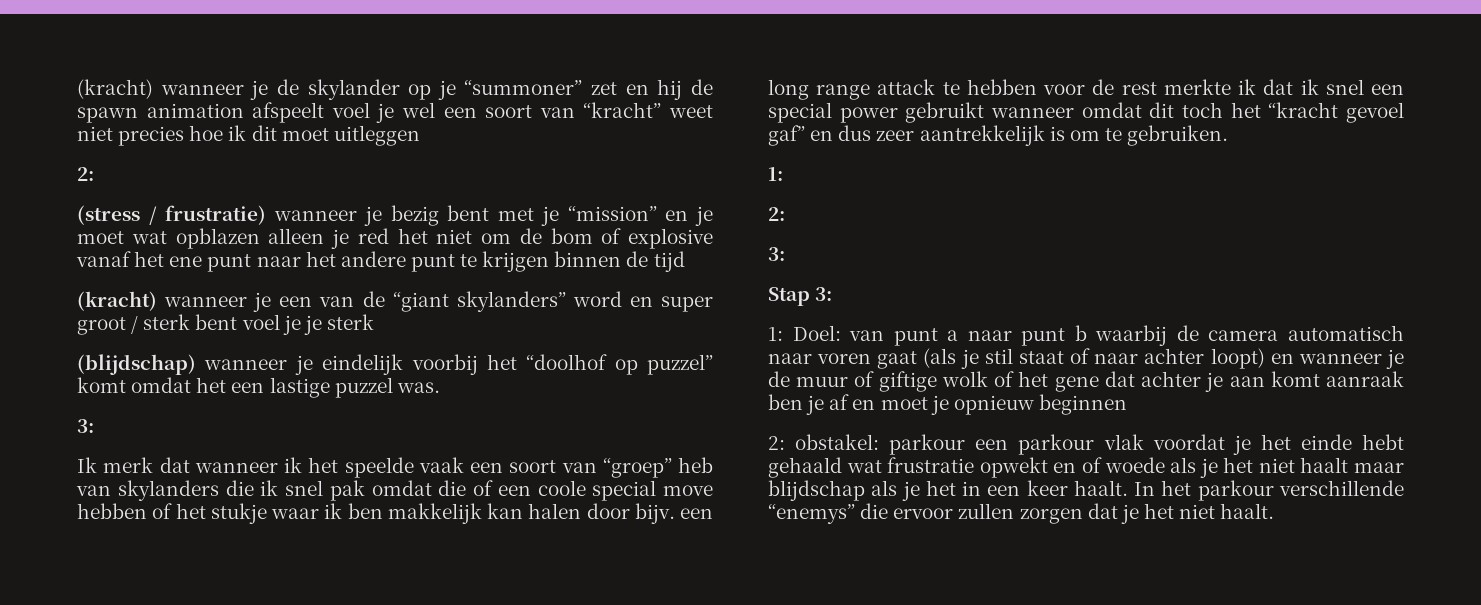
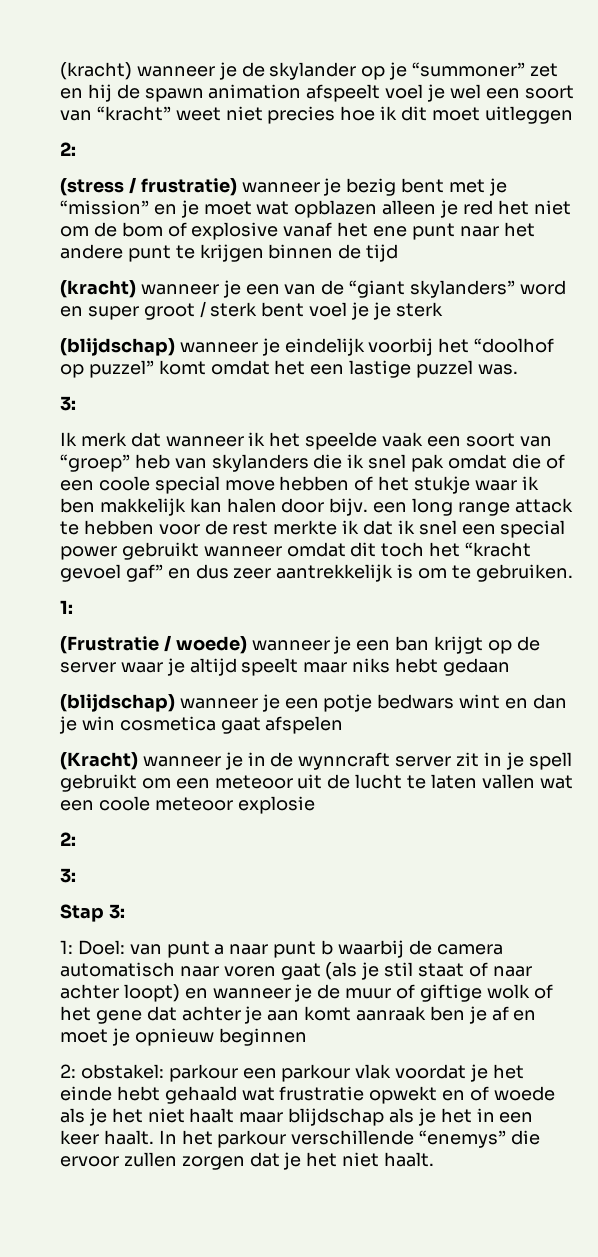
+ (Frustratie / woede) wanneer je een ban krijgt op de server waar je altijd speelt maar niks hebt gedaan
+ (blijdschap) wanneer je een potje bedwars wint en dan je win cosmetica gaat afspelen
+ (Kracht) wanneer je in de wynncraft server zit in je spell gebruikt om een meteoor uit de lucht te laten vallen wat een coole meteoor explosie

